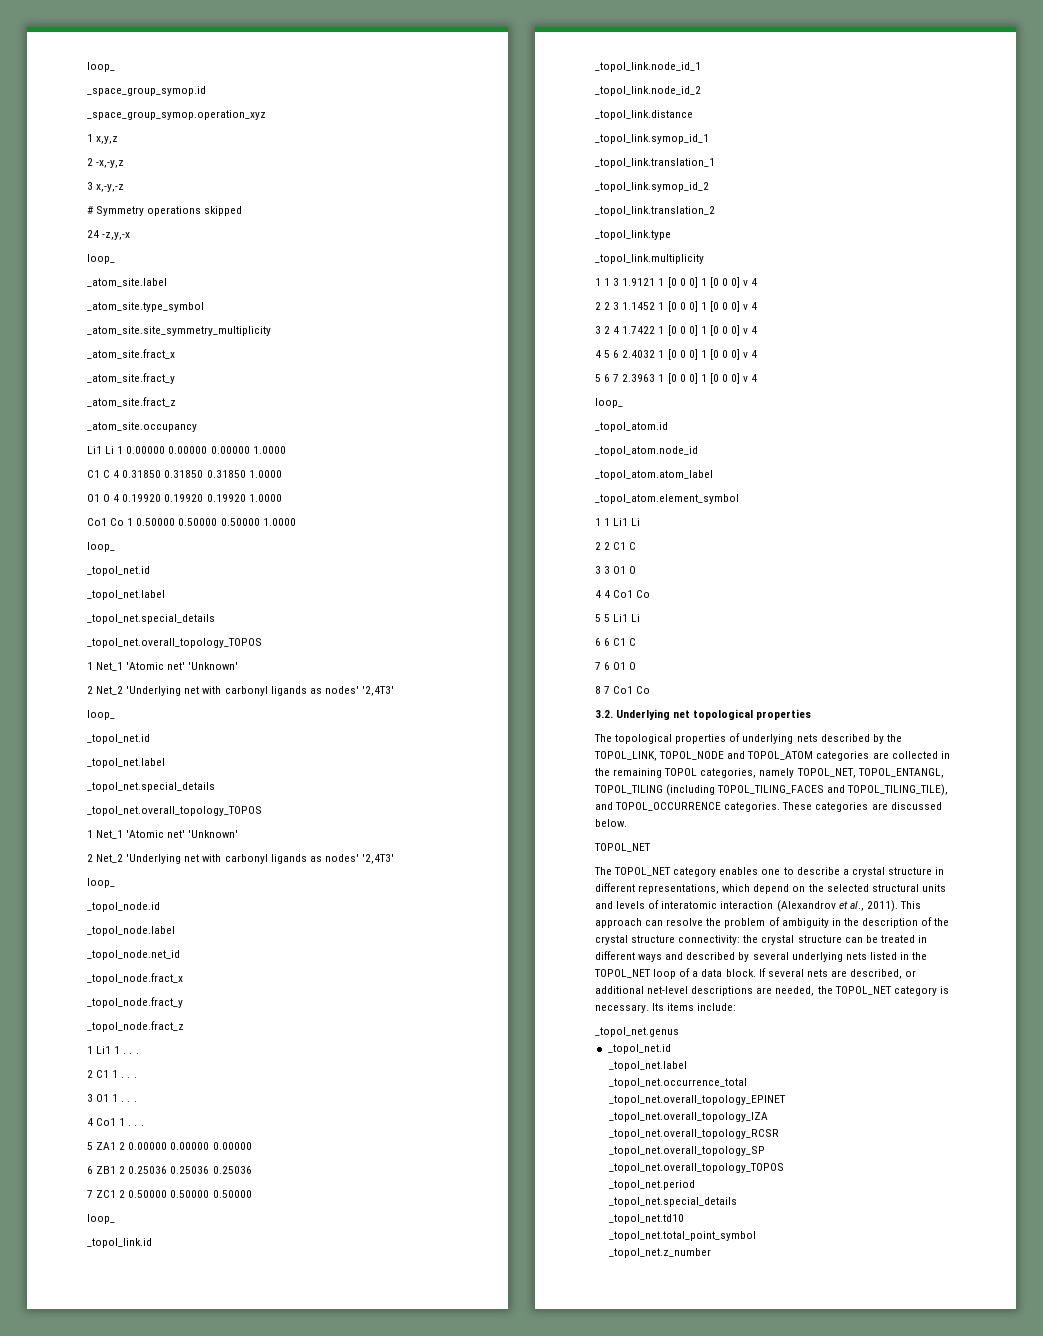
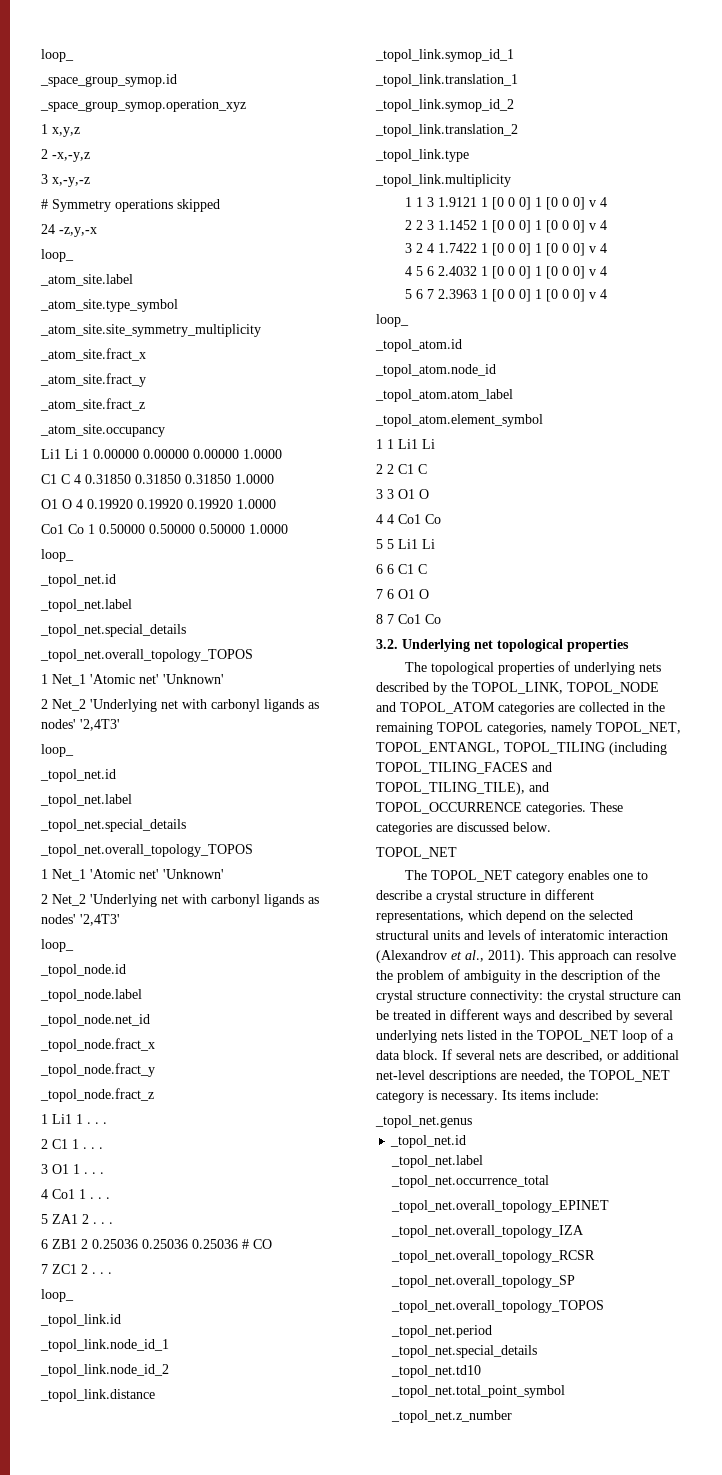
- 5 ZA1 2 0.00000 0.00000 0.00000
+ 5 ZA1 2 . . .
- 6 ZB1 2 0.25036 0.25036 0.25036
+ 6 ZB1 2 0.25036 0.25036 0.25036 # CO
- 7 ZC1 2 0.50000 0.50000 0.50000
+ 7 ZC1 2 . . .

